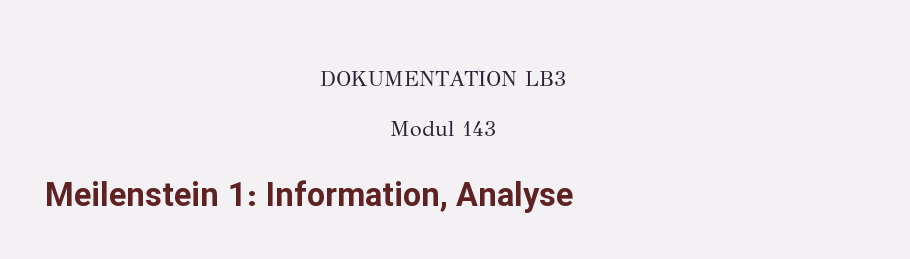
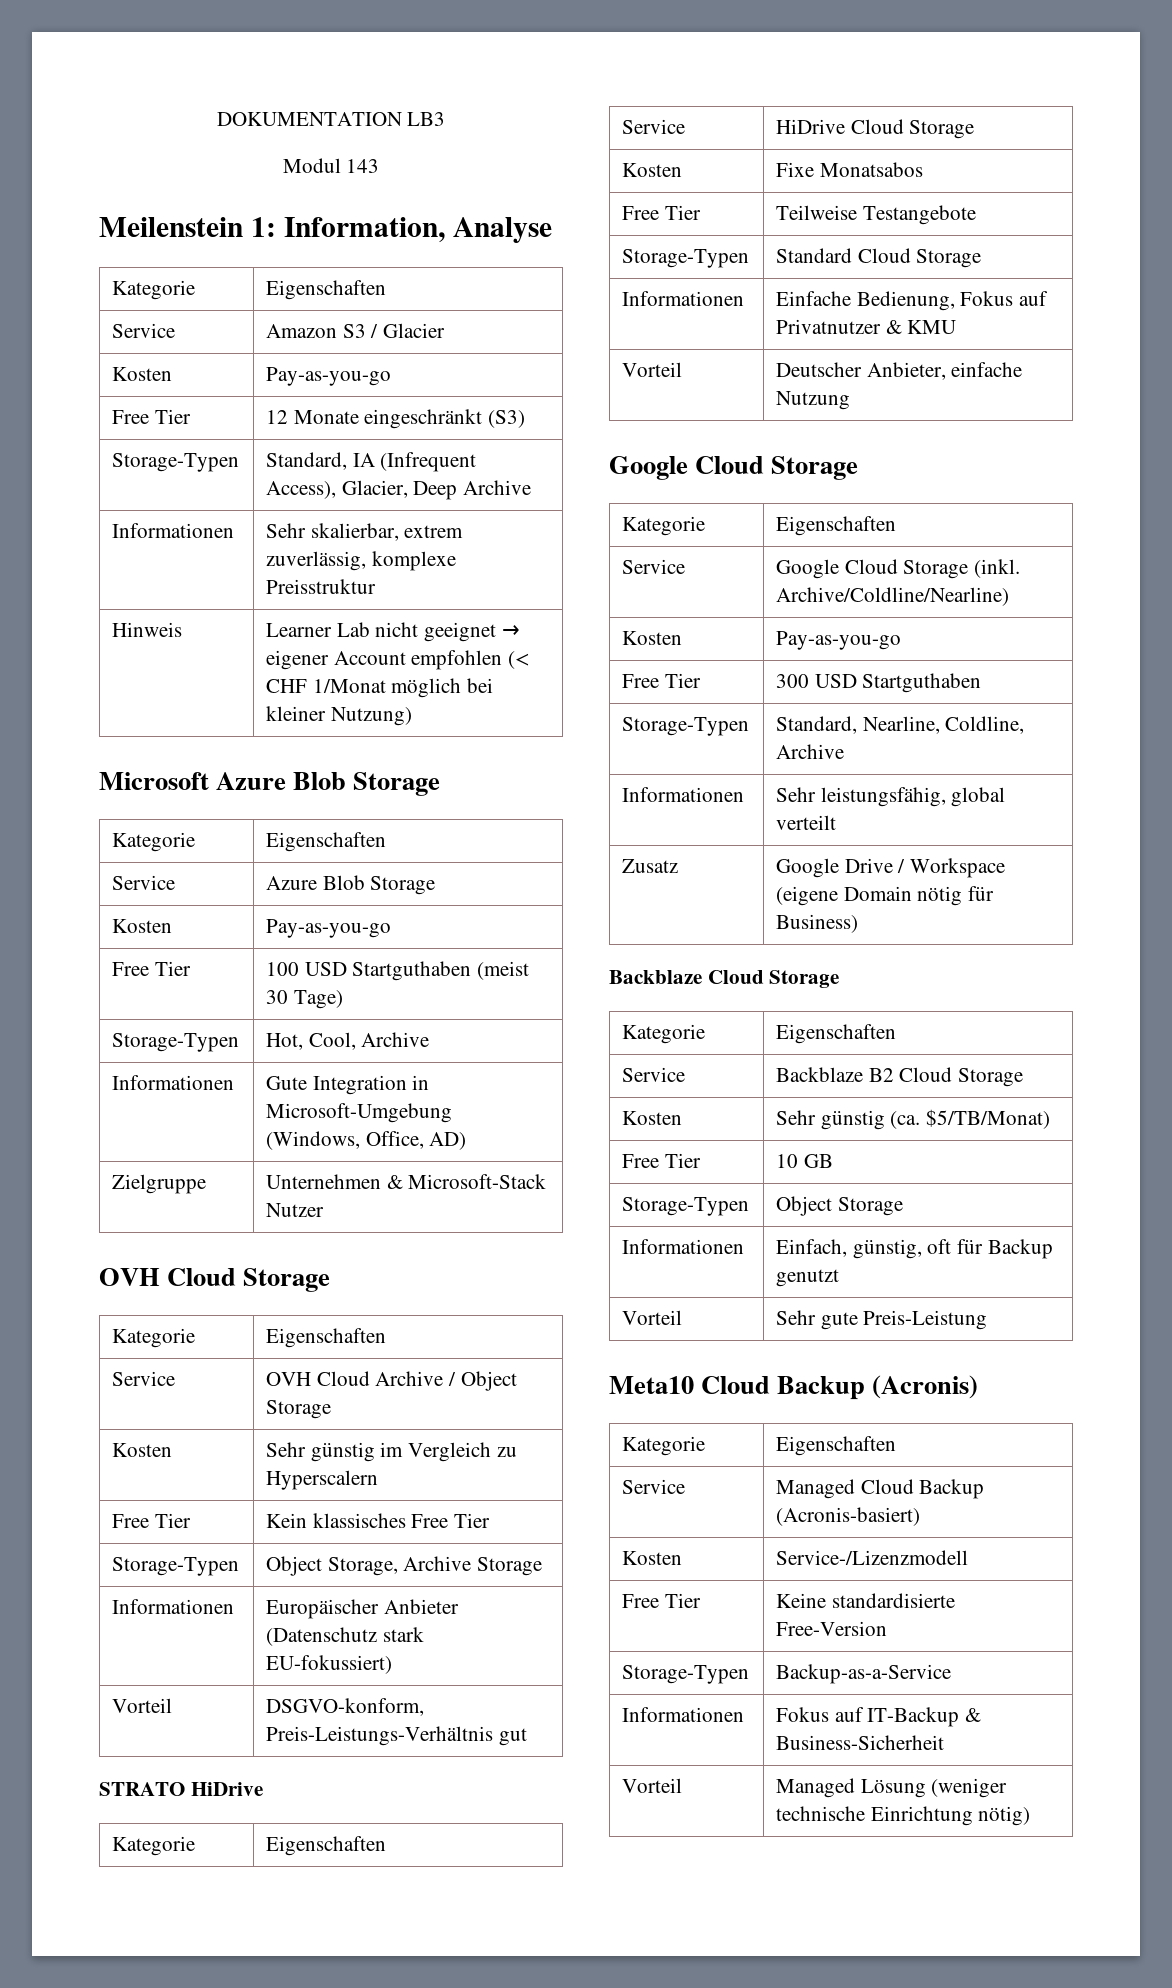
  Meilenstein 1: Information, Analyse
+ Kategorie | Eigenschaften
+ Service | Amazon S3 / Glacier
+ Kosten | Pay-as-you-go
+ Free Tier | 12 Monate eingeschränkt (S3)
+ Storage-Typen | Standard, IA (Infrequent Access), Glacier, Deep Archive
+ Informationen | Sehr skalierbar, extrem zuverlässig, komplexe Preisstruktur
+ Hinweis | Learner Lab nicht geeignet → eigener Account empfohlen (< CHF 1/Monat möglich bei kleiner Nutzung)
+ Microsoft Azure Blob Storage
+ Kategorie | Eigenschaften
+ Service | Azure Blob Storage
+ Kosten | Pay-as-you-go
+ Free Tier | 100 USD Startguthaben (meist 30 Tage)
+ Storage-Typen | Hot, Cool, Archive
+ Informationen | Gute Integration in Microsoft-Umgebung (Windows, Office, AD)
+ Zielgruppe | Unternehmen & Microsoft-Stack Nutzer
+ OVH Cloud Storage
+ Kategorie | Eigenschaften
+ Service | OVH Cloud Archive / Object Storage
+ Kosten | Sehr günstig im Vergleich zu Hyperscalern
+ Free Tier | Kein klassisches Free Tier
+ Storage-Typen | Object Storage, Archive Storage
+ Informationen | Europäischer Anbieter (Datenschutz stark EU-fokussiert)
+ Vorteil | DSGVO-konform, Preis-Leistungs-Verhältnis gut
+ STRATO HiDrive
+ Kategorie | Eigenschaften
+ Service | HiDrive Cloud Storage
+ Kosten | Fixe Monatsabos
+ Free Tier | Teilweise Testangebote
+ Storage-Typen | Standard Cloud Storage
+ Informationen | Einfache Bedienung, Fokus auf Privatnutzer & KMU
+ Vorteil | Deutscher Anbieter, einfache Nutzung
+ Google Cloud Storage
+ Kategorie | Eigenschaften
+ Service | Google Cloud Storage (inkl. Archive/Coldline/Nearline)
+ Kosten | Pay-as-you-go
+ Free Tier | 300 USD Startguthaben
+ Storage-Typen | Standard, Nearline, Coldline, Archive
+ Informationen | Sehr leistungsfähig, global verteilt
+ Zusatz | Google Drive / Workspace (eigene Domain nötig für Business)
+ Backblaze Cloud Storage
+ Kategorie | Eigenschaften
+ Service | Backblaze B2 Cloud Storage
+ Kosten | Sehr günstig (ca. $5/TB/Monat)
+ Free Tier | 10 GB
+ Storage-Typen | Object Storage
+ Informationen | Einfach, günstig, oft für Backup genutzt
+ Vorteil | Sehr gute Preis-Leistung
+ Meta10 Cloud Backup (Acronis)
+ Kategorie | Eigenschaften
+ Service | Managed Cloud Backup (Acronis-basiert)
+ Kosten | Service-/Lizenzmodell
+ Free Tier | Keine standardisierte Free-Version
+ Storage-Typen | Backup-as-a-Service
+ Informationen | Fokus auf IT-Backup & Business-Sicherheit
+ Vorteil | Managed Lösung (weniger technische Einrichtung nötig)

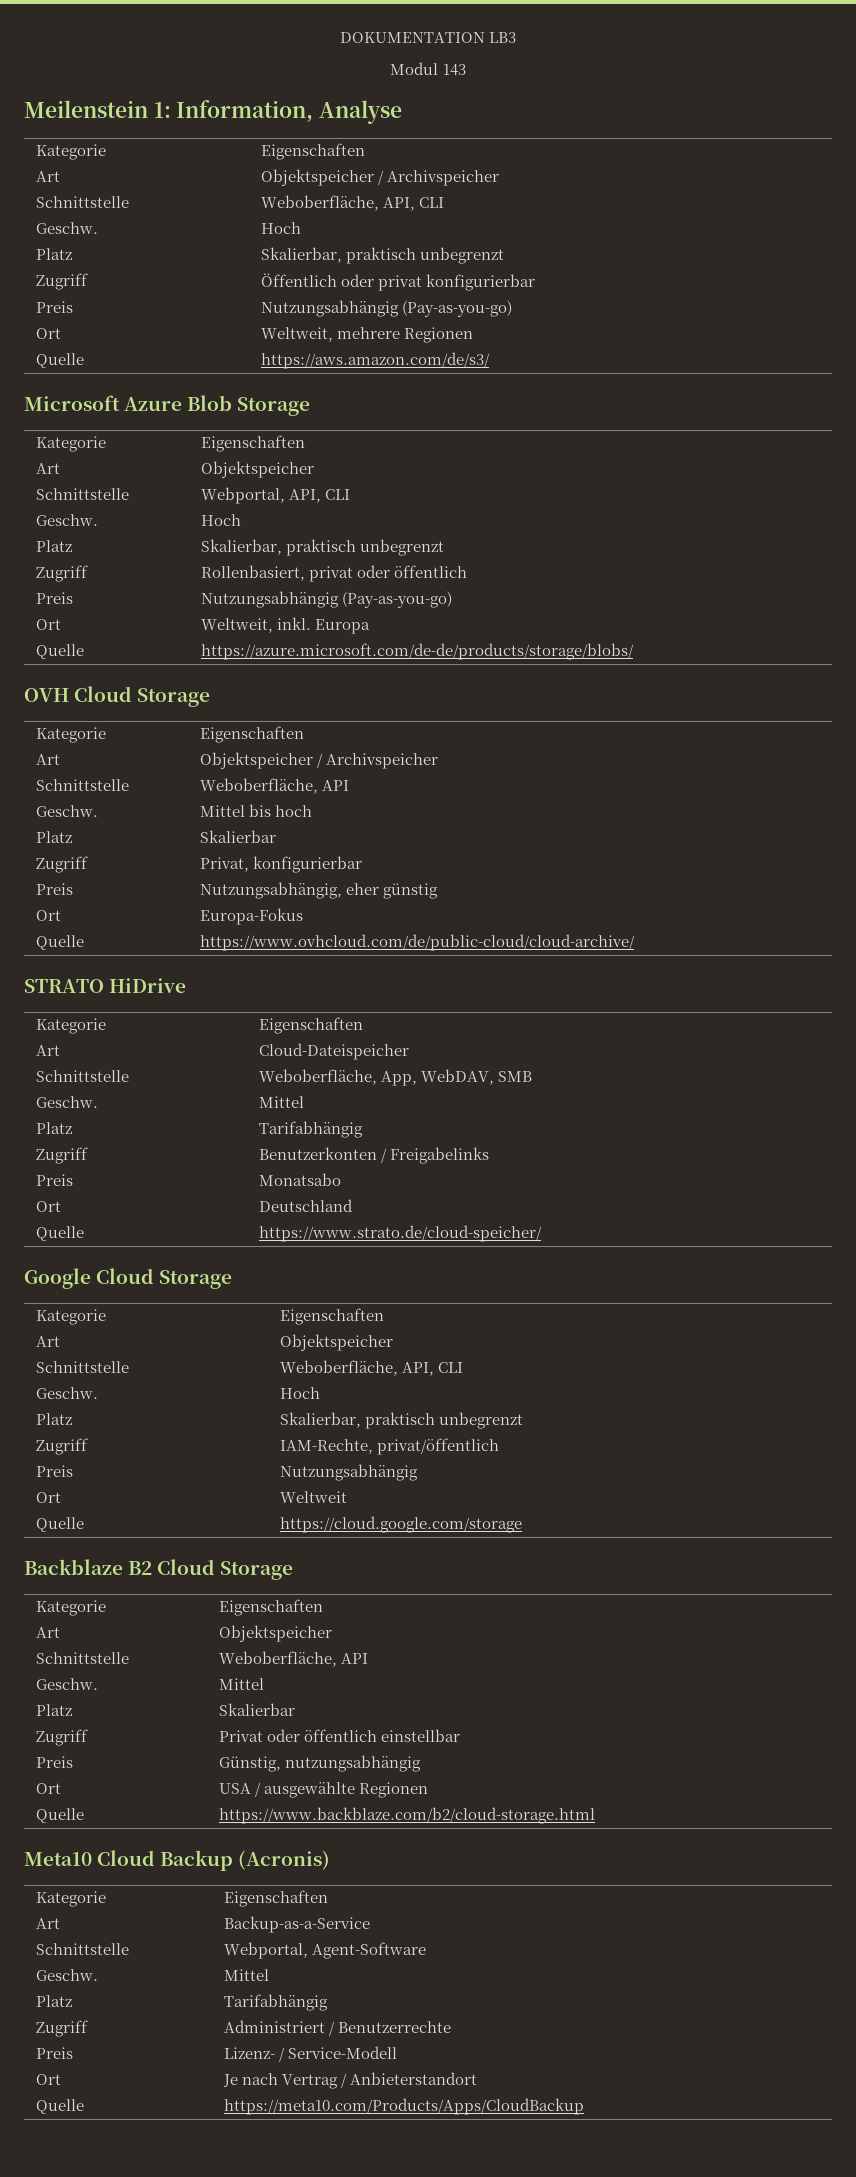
  Meilenstein 1: Information, Analyse
  Kategorie | Eigenschaften
- Service | Amazon S3 / Glacier
- Kosten | Pay-as-you-go
- Free Tier | 12 Monate eingeschränkt (S3)
- Storage-Typen | Standard, IA (Infrequent Access), Glacier, Deep Archive
- Informationen | Sehr skalierbar, extrem zuverlässig, komplexe Preisstruktur
- Hinweis | Learner Lab nicht geeignet → eigener Account empfohlen (< CHF 1/Monat möglich bei kleiner Nutzung)
+ Art | Objektspeicher / Archivspeicher
+ Schnittstelle | Weboberfläche, API, CLI
+ Geschw. | Hoch
+ Platz | Skalierbar, praktisch unbegrenzt
+ Zugriff | Öffentlich oder privat konfigurierbar
+ Preis | Nutzungsabhängig (Pay-as-you-go)
+ Ort | Weltweit, mehrere Regionen
+ Quelle | https://aws.amazon.com/de/s3/
  Microsoft Azure Blob Storage
  Kategorie | Eigenschaften
- Service | Azure Blob Storage
- Kosten | Pay-as-you-go
- Free Tier | 100 USD Startguthaben (meist 30 Tage)
- Storage-Typen | Hot, Cool, Archive
- Informationen | Gute Integration in Microsoft-Umgebung (Windows, Office, AD)
- Zielgruppe | Unternehmen & Microsoft-Stack Nutzer
+ Art | Objektspeicher
+ Schnittstelle | Webportal, API, CLI
+ Geschw. | Hoch
+ Platz | Skalierbar, praktisch unbegrenzt
+ Zugriff | Rollenbasiert, privat oder öffentlich
+ Preis | Nutzungsabhängig (Pay-as-you-go)
+ Ort | Weltweit, inkl. Europa
+ Quelle | https://azure.microsoft.com/de-de/products/storage/blobs/
  OVH Cloud Storage
  Kategorie | Eigenschaften
- Service | OVH Cloud Archive / Object Storage
- Kosten | Sehr günstig im Vergleich zu Hyperscalern
- Free Tier | Kein klassisches Free Tier
- Storage-Typen | Object Storage, Archive Storage
- Informationen | Europäischer Anbieter (Datenschutz stark EU-fokussiert)
- Vorteil | DSGVO-konform, Preis-Leistungs-Verhältnis gut
+ Art | Objektspeicher / Archivspeicher
+ Schnittstelle | Weboberfläche, API
+ Geschw. | Mittel bis hoch
+ Platz | Skalierbar
+ Zugriff | Privat, konfigurierbar
+ Preis | Nutzungsabhängig, eher günstig
+ Ort | Europa-Fokus
+ Quelle | https://www.ovhcloud.com/de/public-cloud/cloud-archive/
  STRATO HiDrive
  Kategorie | Eigenschaften
- Service | HiDrive Cloud Storage
- Kosten | Fixe Monatsabos
- Free Tier | Teilweise Testangebote
- Storage-Typen | Standard Cloud Storage
- Informationen | Einfache Bedienung, Fokus auf Privatnutzer & KMU
- Vorteil | Deutscher Anbieter, einfache Nutzung
+ Art | Cloud-Dateispeicher
+ Schnittstelle | Weboberfläche, App, WebDAV, SMB
+ Geschw. | Mittel
+ Platz | Tarifabhängig
+ Zugriff | Benutzerkonten / Freigabelinks
+ Preis | Monatsabo
+ Ort | Deutschland
+ Quelle | https://www.strato.de/cloud-speicher/
  Google Cloud Storage
  Kategorie | Eigenschaften
- Service | Google Cloud Storage (inkl. Archive/Coldline/Nearline)
- Kosten | Pay-as-you-go
- Free Tier | 300 USD Startguthaben
- Storage-Typen | Standard, Nearline, Coldline, Archive
- Informationen | Sehr leistungsfähig, global verteilt
- Zusatz | Google Drive / Workspace (eigene Domain nötig für Business)
- Backblaze Cloud Storage
+ Art | Objektspeicher
+ Schnittstelle | Weboberfläche, API, CLI
+ Geschw. | Hoch
+ Platz | Skalierbar, praktisch unbegrenzt
+ Zugriff | IAM-Rechte, privat/öffentlich
+ Preis | Nutzungsabhängig
+ Ort | Weltweit
+ Quelle | https://cloud.google.com/storage
+ Backblaze B2 Cloud Storage
  Kategorie | Eigenschaften
- Service | Backblaze B2 Cloud Storage
- Kosten | Sehr günstig (ca. $5/TB/Monat)
- Free Tier | 10 GB
- Storage-Typen | Object Storage
- Informationen | Einfach, günstig, oft für Backup genutzt
- Vorteil | Sehr gute Preis-Leistung
+ Art | Objektspeicher
+ Schnittstelle | Weboberfläche, API
+ Geschw. | Mittel
+ Platz | Skalierbar
+ Zugriff | Privat oder öffentlich einstellbar
+ Preis | Günstig, nutzungsabhängig
+ Ort | USA / ausgewählte Regionen
+ Quelle | https://www.backblaze.com/b2/cloud-storage.html
- Service | Managed Cloud Backup (Acronis-basiert)
- Kosten | Service-/Lizenzmodell
- Free Tier | Keine standardisierte Free-Version
- Storage-Typen | Backup-as-a-Service
- Informationen | Fokus auf IT-Backup & Business-Sicherheit
- Vorteil | Managed Lösung (weniger technische Einrichtung nötig)
+ Art | Backup-as-a-Service
+ Schnittstelle | Webportal, Agent-Software
+ Geschw. | Mittel
+ Platz | Tarifabhängig
+ Zugriff | Administriert / Benutzerrechte
+ Preis | Lizenz- / Service-Modell
+ Ort | Je nach Vertrag / Anbieterstandort
+ Quelle | https://meta10.com/Products/Apps/CloudBackup

